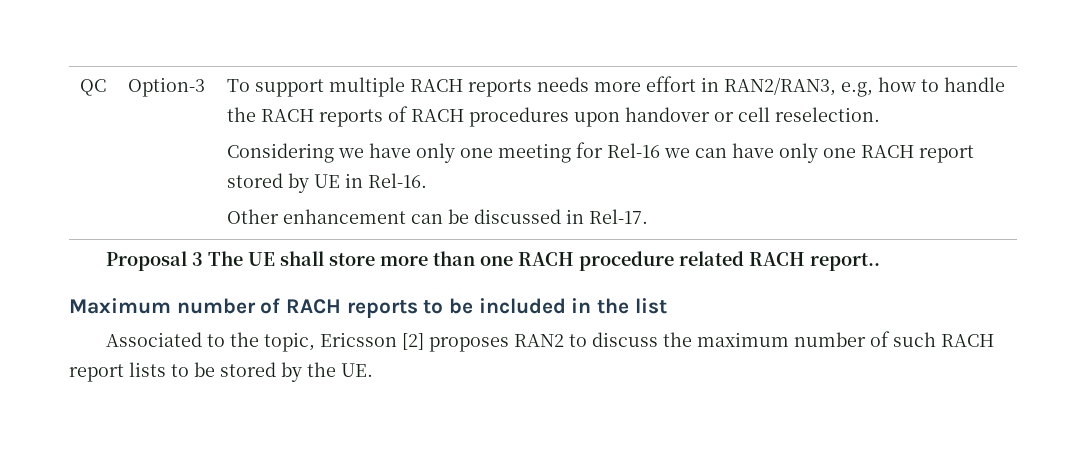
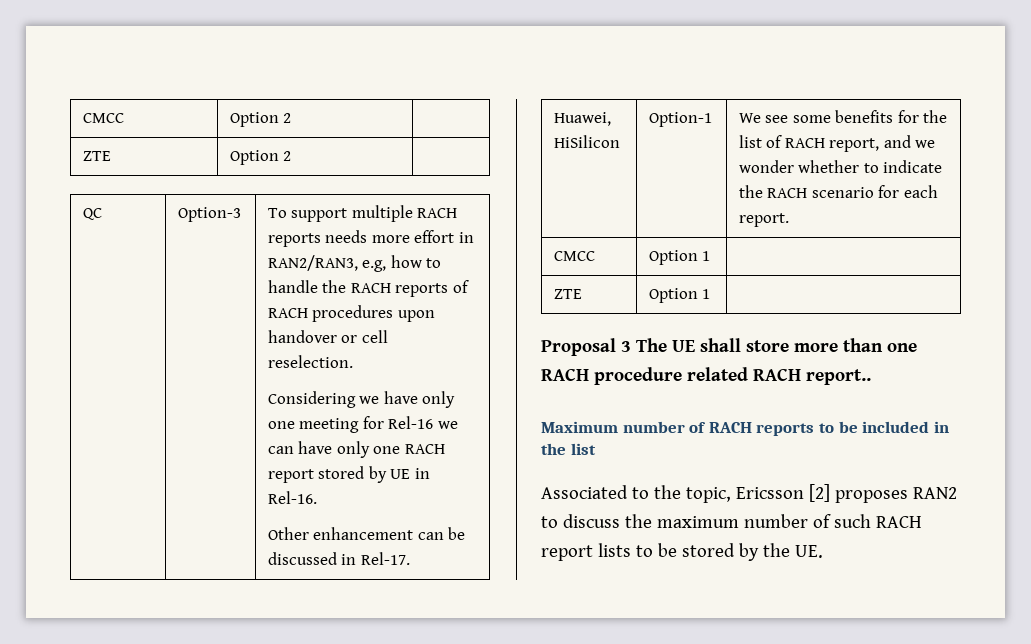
+ CMCC | Option 2 |
+ ZTE | Option 2 |
+ Huawei, HiSilicon | Option-1 | We see some benefits for the list of RACH report, and we wonder whether to indicate the RACH scenario for each report.
+ CMCC | Option 1 |
+ ZTE | Option 1 |

